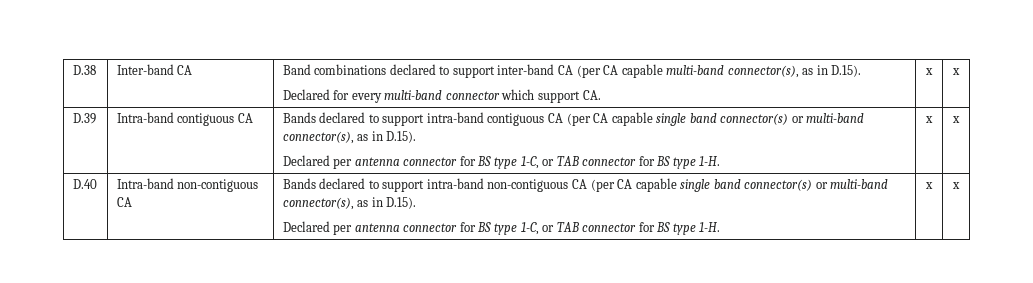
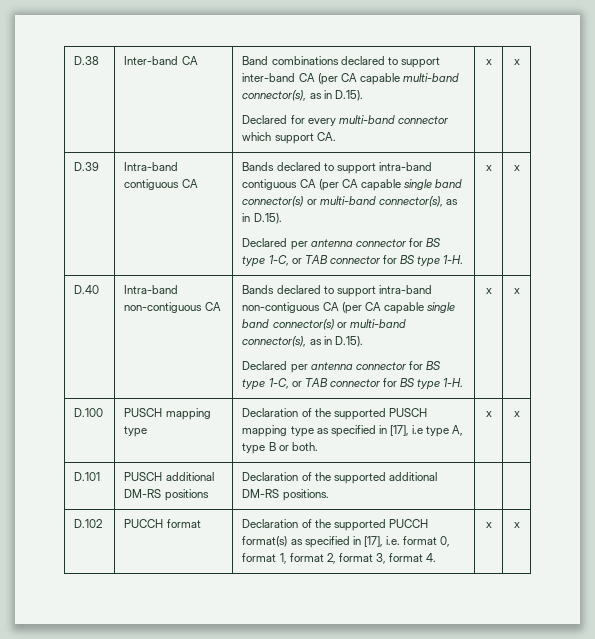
+ D.100 | PUSCH mapping type | Declaration of the supported PUSCH mapping type as specified in [17], i.e type A, type B or both. | x | x
+ D.101 | PUSCH additional DM-RS positions | Declaration of the supported additional DM-RS positions. | |
+ D.102 | PUCCH format | Declaration of the supported PUCCH format(s) as specified in [17], i.e. format 0, format 1, format 2, format 3, format 4. | x | x

